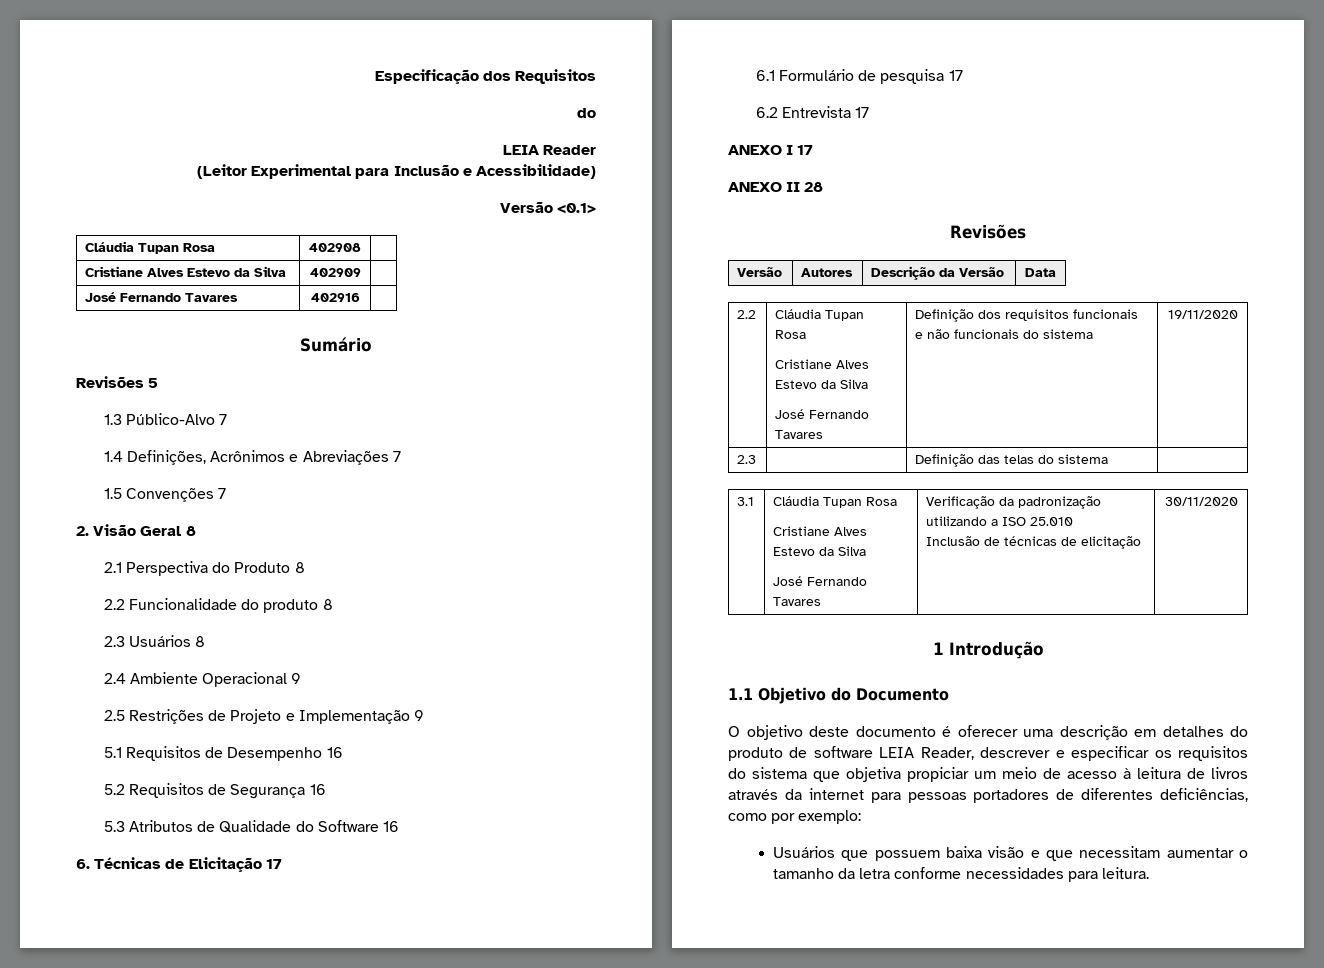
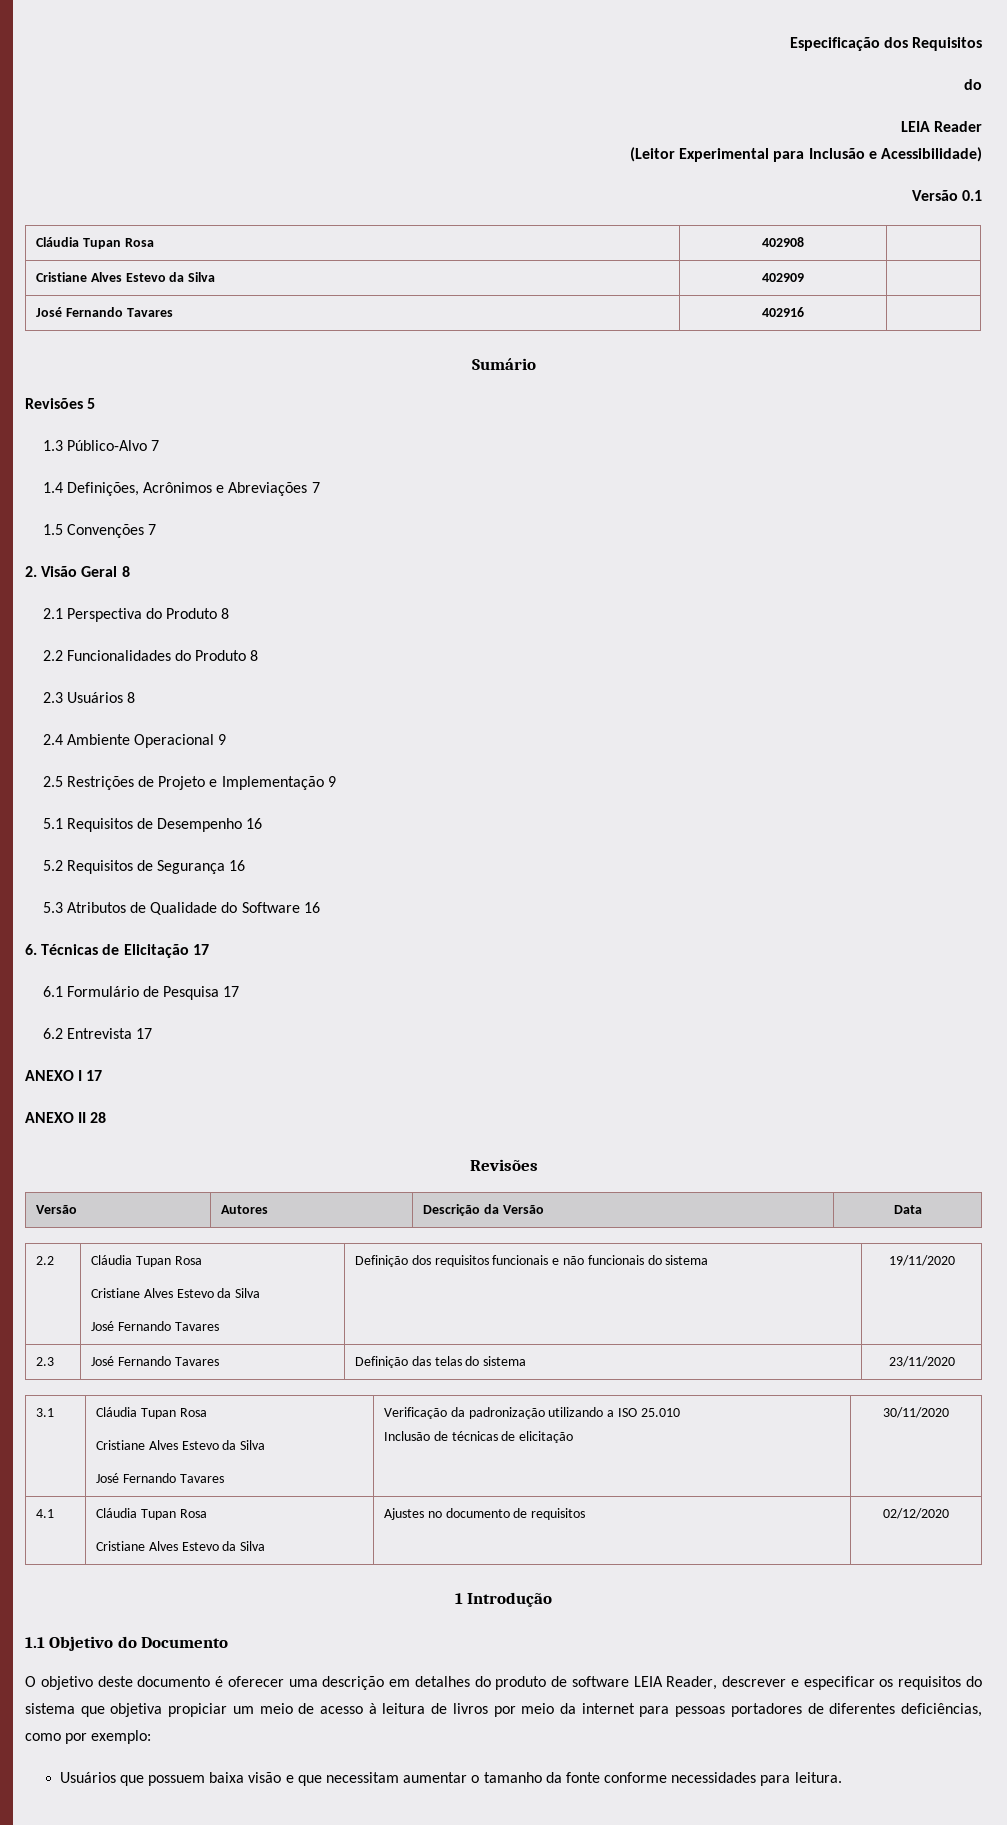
- Versão <0.1>
+ Versão 0.1
- 2.2 Funcionalidade do produto 8
+ 2.2 Funcionalidades do Produto 8
- 6.1 Formulário de pesquisa 17
+ 6.1 Formulário de Pesquisa 17
- 2.3 | | Definição das telas do sistema |
+ 2.3 | José Fernando Tavares | Definição das telas do sistema | 23/11/2020
+ 4.1 | Cláudia Tupan Rosa
+ Cristiane Alves Estevo da Silva | Ajustes no documento de requisitos | 02/12/2020
- O objetivo deste documento é oferecer uma descrição em detalhes do produto de software LEIA Reader, descrever e especificar os requisitos do sistema que objetiva propiciar um meio de acesso à leitura de livros através da internet para pessoas portadores de diferentes deficiências, como por exemplo:
+ O objetivo deste documento é oferecer uma descrição em detalhes do produto de software LEIA Reader, descrever e especificar os requisitos do sistema que objetiva propiciar um meio de acesso à leitura de livros por meio da internet para pessoas portadores de diferentes deficiências, como por exemplo:
- Usuários que possuem baixa visão e que necessitam aumentar o tamanho da letra conforme necessidades para leitura.
+ Usuários que possuem baixa visão e que necessitam aumentar o tamanho da fonte conforme necessidades para leitura.

